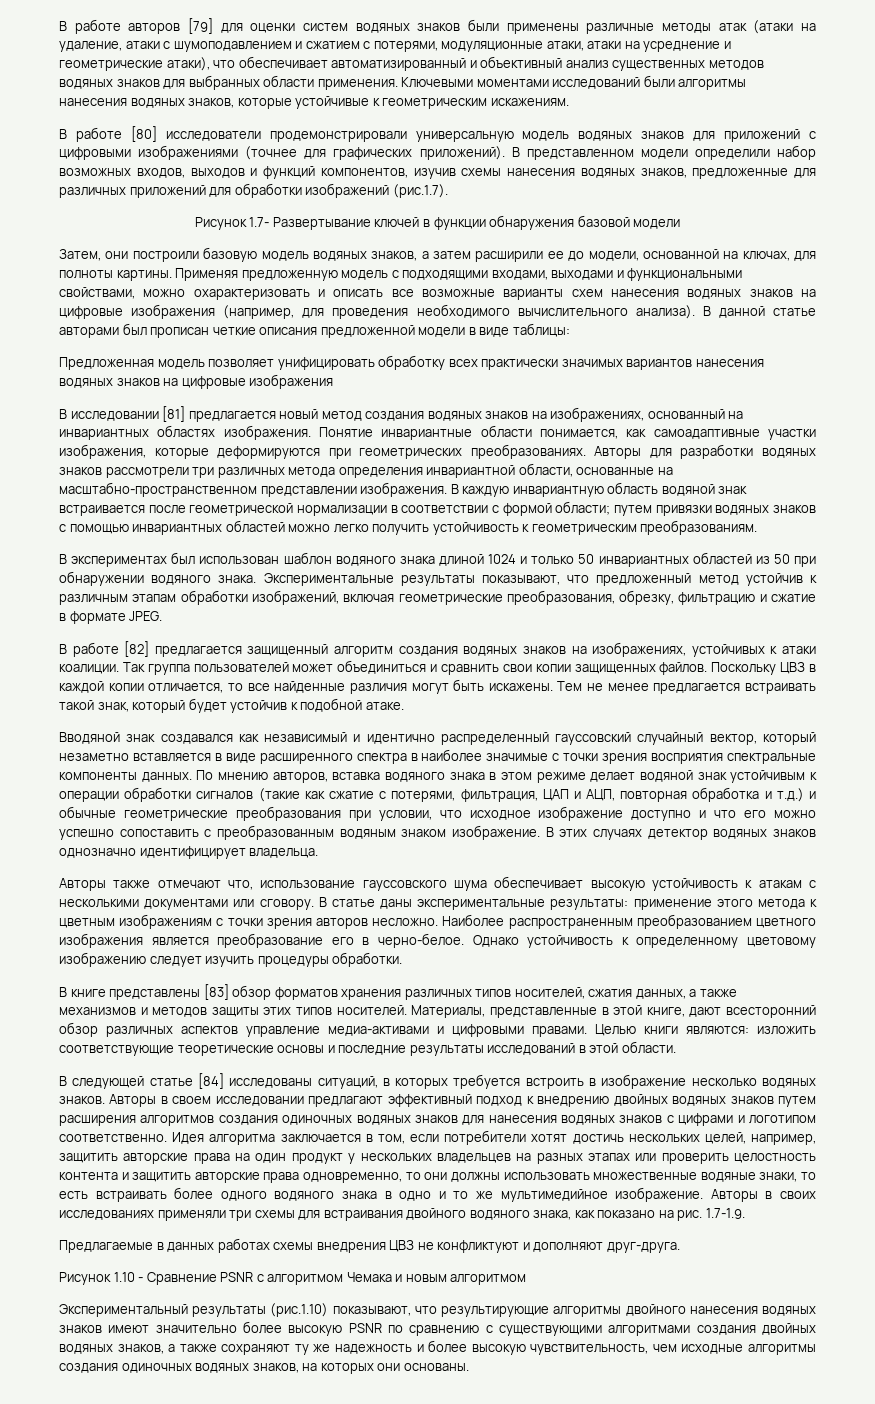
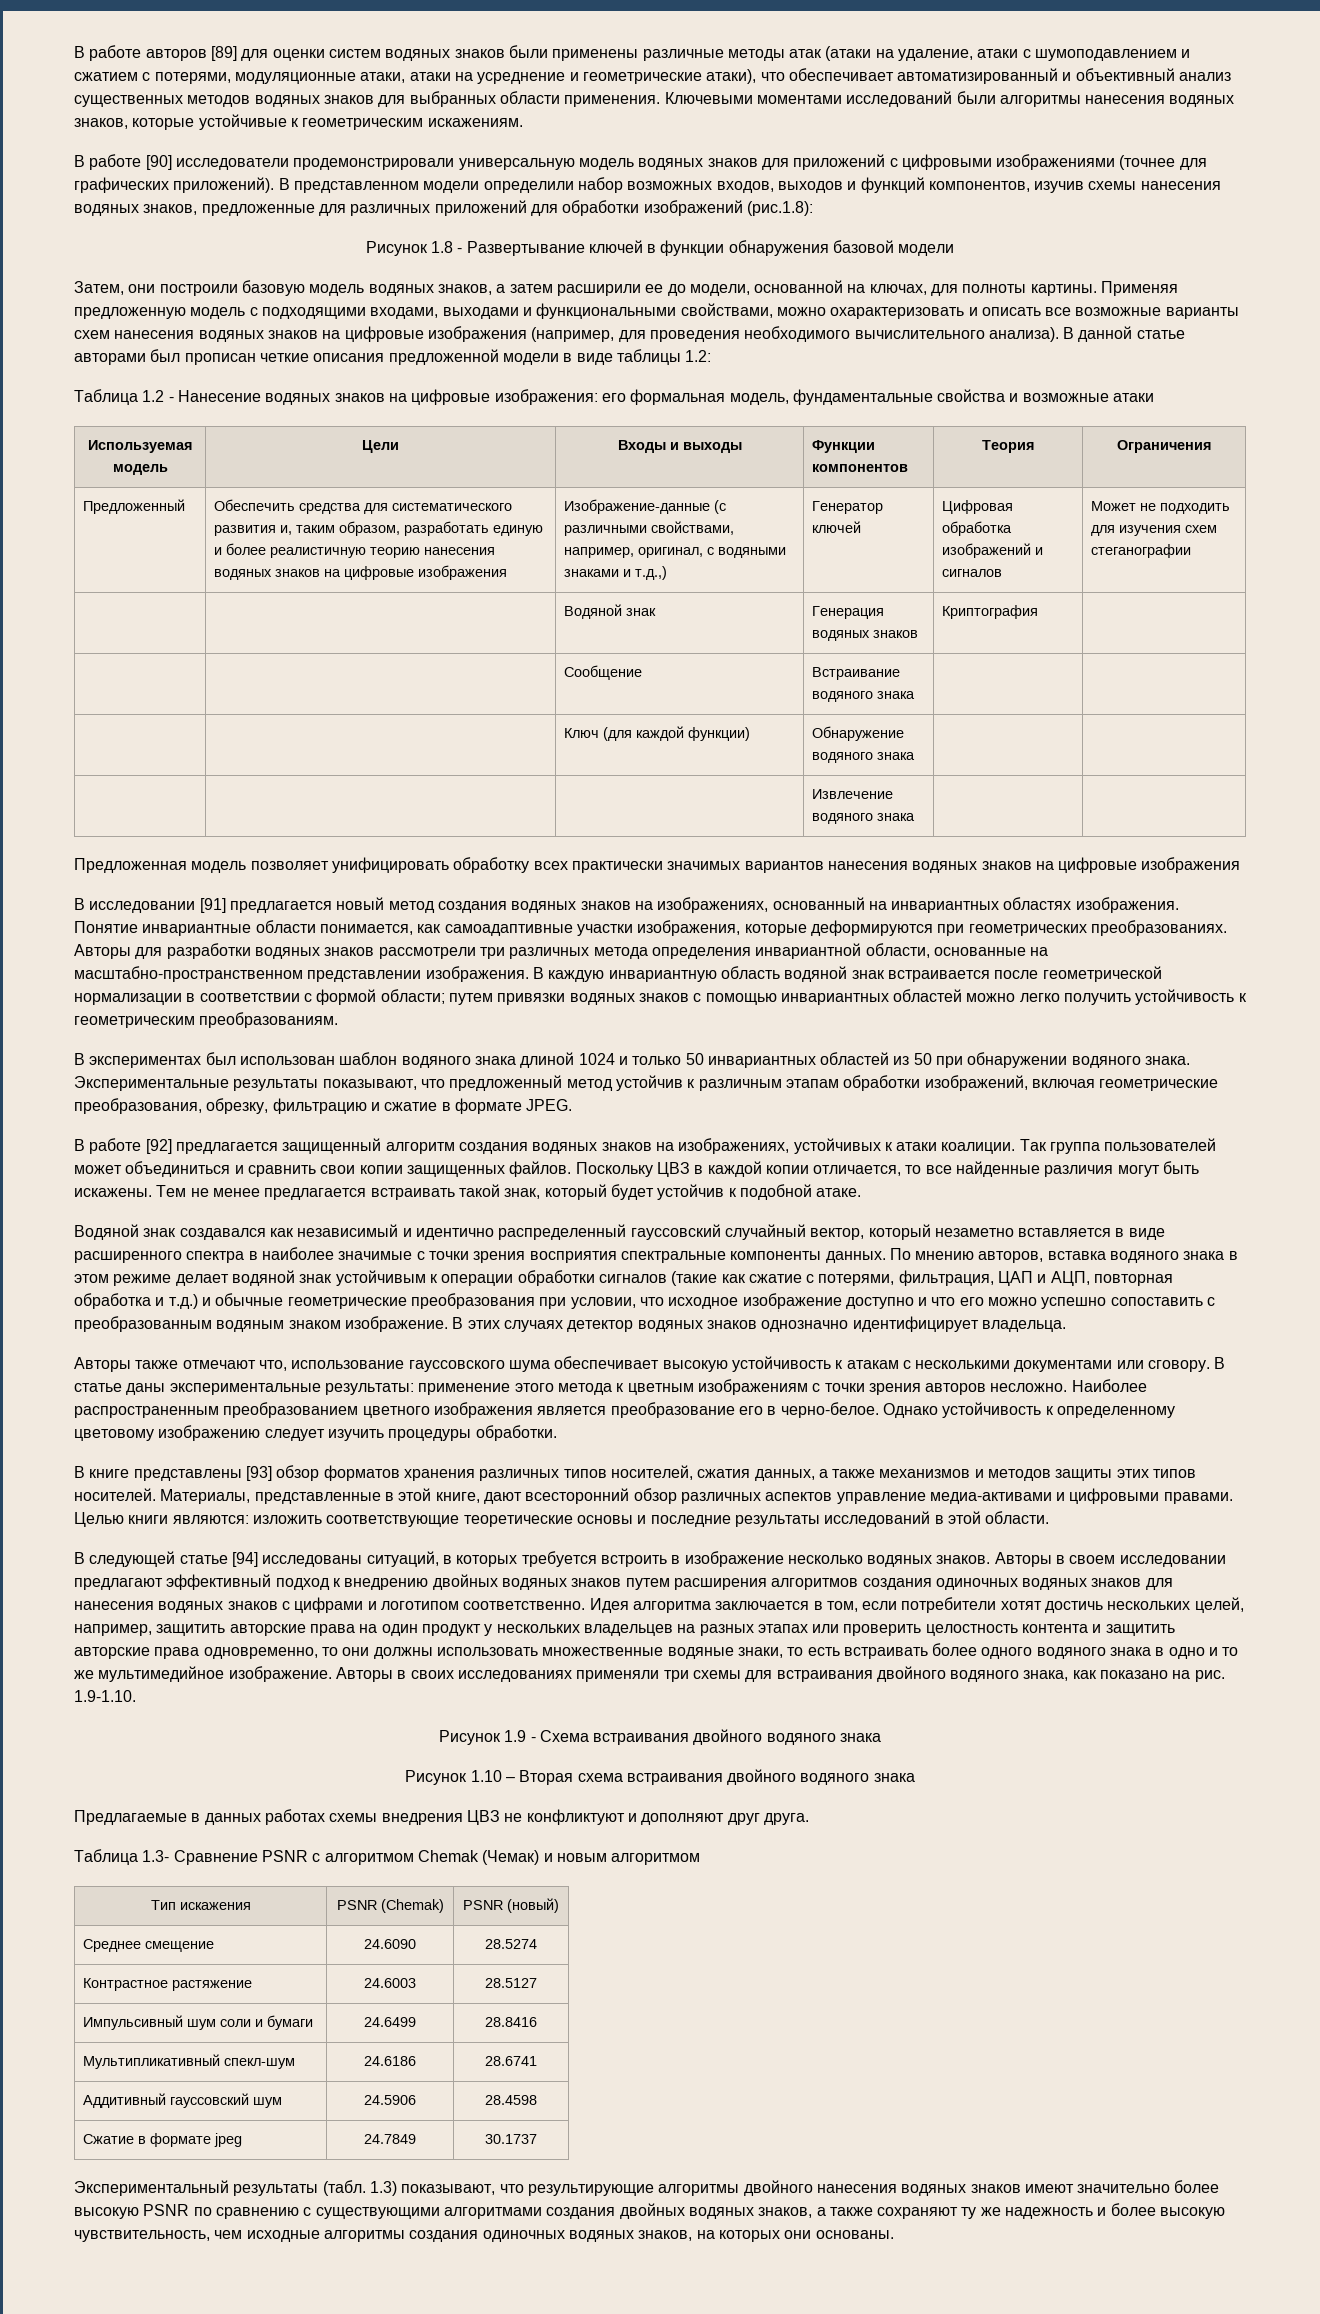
- В работе авторов [79] для оценки систем водяных знаков были применены различные методы атак (атаки на удаление, атаки с шумоподавлением и сжатием с потерями, модуляционные атаки, атаки на усреднение и геометрические атаки), что обеспечивает автоматизированный и объективный анализ существенных методов водяных знаков для выбранных области применения.
+ В работе авторов [89] для оценки систем водяных знаков были применены различные методы атак (атаки на удаление, атаки с шумоподавлением и сжатием с потерями, модуляционные атаки, атаки на усреднение и геометрические атаки), что обеспечивает автоматизированный и объективный анализ существенных методов водяных знаков для выбранных области применения.
- В работе [80] исследователи продемонстрировали универсальную модель водяных знаков для приложений с цифровыми изображениями (точнее для графических приложений).
+ В работе [90] исследователи продемонстрировали универсальную модель водяных знаков для приложений с цифровыми изображениями (точнее для графических приложений).
- В представленном модели определили набор возможных входов, выходов и функций компонентов, изучив схемы нанесения водяных знаков, предложенные для различных приложений для обработки изображений (рис.1.7).
- Рисунок 1.7- Развертывание ключей в функции обнаружения базовой модели
+ В представленном модели определили набор возможных входов, выходов и функций компонентов, изучив схемы нанесения водяных знаков, предложенные для различных приложений для обработки изображений (рис.1.8):
+ Рисунок 1.8 - Развертывание ключей в функции обнаружения базовой модели
- В данной статье авторами был прописан четкие описания предложенной модели в виде таблицы:
+ В данной статье авторами был прописан четкие описания предложенной модели в виде таблицы 1.2:
+ Таблица 1.2 - Нанесение водяных знаков на цифровые изображения: его формальная модель, фундаментальные свойства и возможные атаки
+ Используемая модель | Цели | Входы и выходы | Функции компонентов | Теория | Ограничения
+ Предложенный | Обеспечить средства для систематического развития и, таким образом, разработать единую и более реалистичную теорию нанесения водяных знаков на цифровые изображения | Изображение-данные (с различными свойствами, например, оригинал, с водяными знаками и т.д.,) | Генератор ключей | Цифровая обработка изображений и сигналов | Может не подходить для изучения схем стеганографии
+ | | Водяной знак | Генерация водяных знаков | Криптография |
+ | | Сообщение | Встраивание водяного знака | |
+ | | Ключ (для каждой функции) | Обнаружение водяного знака | |
+ | | | Извлечение водяного знака | |
- В исследовании [81] предлагается новый метод создания водяных знаков на изображениях, основанный на инвариантных областях изображения.
+ В исследовании [91] предлагается новый метод создания водяных знаков на изображениях, основанный на инвариантных областях изображения.
- В работе [82] предлагается защищенный алгоритм создания водяных знаков на изображениях, устойчивых к атаки коалиции.
+ В работе [92] предлагается защищенный алгоритм создания водяных знаков на изображениях, устойчивых к атаки коалиции.
- Вводяной знак создавался как независимый и идентично распределенный гауссовский случайный вектор, который незаметно вставляется в виде расширенного спектра в наиболее значимые с точки зрения восприятия спектральные компоненты данных.
+ Водяной знак создавался как независимый и идентично распределенный гауссовский случайный вектор, который незаметно вставляется в виде расширенного спектра в наиболее значимые с точки зрения восприятия спектральные компоненты данных.
- В книге представлены [83] обзор форматов хранения различных типов носителей, сжатия данных, а также механизмов и методов защиты этих типов носителей.
+ В книге представлены [93] обзор форматов хранения различных типов носителей, сжатия данных, а также механизмов и методов защиты этих типов носителей.
- В следующей статье [84] исследованы ситуаций, в которых требуется встроить в изображение несколько водяных знаков.
+ В следующей статье [94] исследованы ситуаций, в которых требуется встроить в изображение несколько водяных знаков.
- 1.7-1.9.
+ 1.9-1.10.
+ Рисунок 1.9 - Схема встраивания двойного водяного знака
+ Рисунок 1.10 – Вторая схема встраивания двойного водяного знака
- Предлагаемые в данных работах схемы внедрения ЦВЗ не конфликтуют и дополняют друг-друга.
- Рисунок 1.10 - Сравнение PSNR с алгоритмом Чемака и новым алгоритмом
+ Предлагаемые в данных работах схемы внедрения ЦВЗ не конфликтуют и дополняют друг друга.
+ Таблица 1.3- Сравнение PSNR с алгоритмом Chemak (Чемак) и новым алгоритмом
+ Тип искажения | PSNR (Chemak) | PSNR (новый)
+ Среднее смещение | 24.6090 | 28.5274
+ Контрастное растяжение | 24.6003 | 28.5127
+ Импульсивный шум соли и бумаги | 24.6499 | 28.8416
+ Мультипликативный спекл-шум | 24.6186 | 28.6741
+ Aддитивный гауссовский шум | 24.5906 | 28.4598
+ Cжатие в формате jpeg | 24.7849 | 30.1737
- Экспериментальный результаты (рис.1.10) показывают, что результирующие алгоритмы двойного нанесения водяных знаков имеют значительно более высокую PSNR по сравнению с существующими алгоритмами создания двойных водяных знаков, а также сохраняют ту же надежность и более высокую чувствительность, чем исходные алгоритмы создания одиночных водяных знаков, на которых они основаны.
+ Экспериментальный результаты (табл. 1.3) показывают, что результирующие алгоритмы двойного нанесения водяных знаков имеют значительно более высокую PSNR по сравнению с существующими алгоритмами создания двойных водяных знаков, а также сохраняют ту же надежность и более высокую чувствительность, чем исходные алгоритмы создания одиночных водяных знаков, на которых они основаны.

